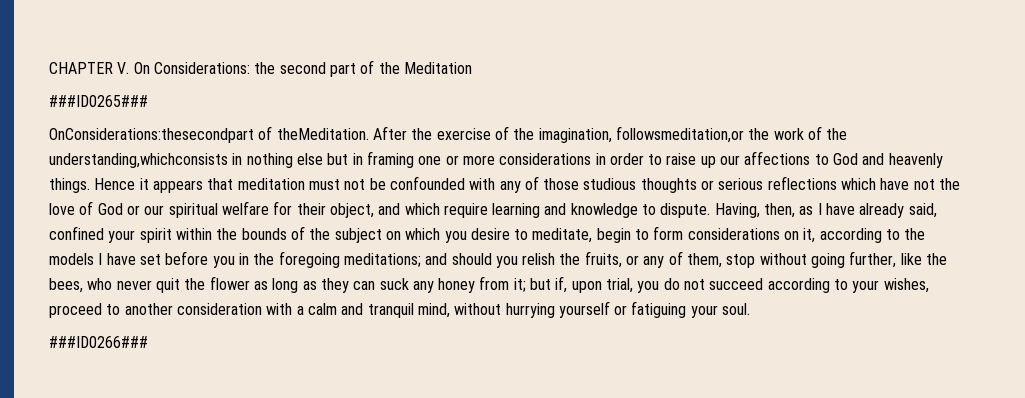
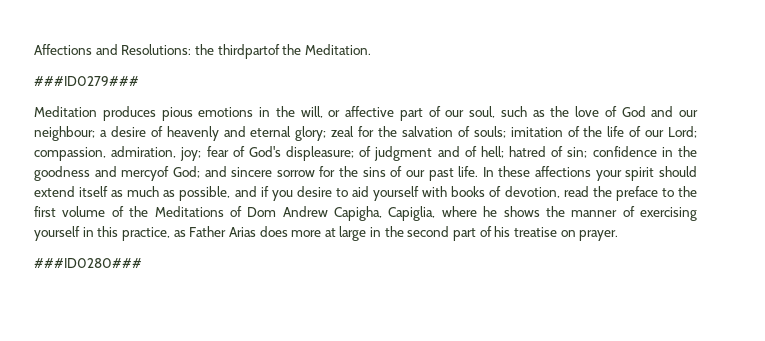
- CHAPTER V. On Considerations: the second part of the Meditation
- ###ID0265###
- OnConsiderations:thesecondpart of theMeditation. After the exercise of the imagination, followsmeditation,or the work of the understanding,whichconsists in nothing else but in framing one or more considerations in order to raise up our affections to God and heavenly things. Hence it appears that meditation must not be confounded with any of those studious thoughts or serious reflections which have not the love of God or our spiritual welfare for their object, and which require learning and knowledge to dispute. Having, then, as I have already said, confined your spirit within the bounds of the subject on which you desire to meditate, begin to form considerations on it, according to the models I have set before you in the foregoing meditations; and should you relish the fruits, or any of them, stop without going further, like the bees, who never quit the flower as long as they can suck any honey from it; but if, upon trial, you do not succeed according to your wishes, proceed to another consideration with a calm and tranquil mind, without hurrying yourself or fatiguing your soul.
- ###ID0266###
+ Affections and Resolutions: the thirdpartof the Meditation.
+ ###ID0279###
+ Meditation produces pious emotions in the will, or affective part of our soul, such as the love of God and our neighbour; a desire of heavenly and eternal glory; zeal for the salvation of souls; imitation of the life of our Lord; compassion, admiration, joy; fear of God's displeasure; of judgment and of hell; hatred of sin; confidence in the goodness and mercyof God; and sincere sorrow for the sins of our past life. In these affections your spirit should extend itself as much as possible, and if you desire to aid yourself with books of devotion, read the preface to the first volume of the Meditations of Dom Andrew Capigha, Capiglia, where he shows the manner of exercising yourself in this practice, as Father Arias does more at large in the second part of his treatise on prayer.
+ ###ID0280###

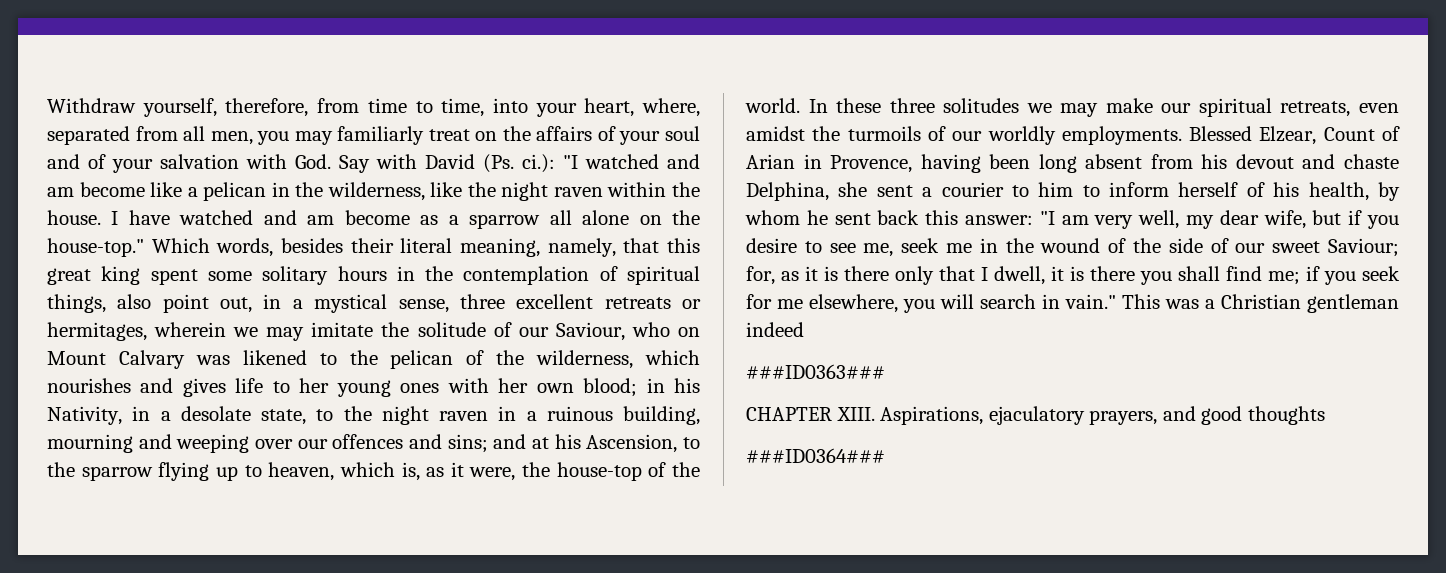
- Affections and Resolutions: the thirdpartof the Meditation.
- ###ID0279###
- Meditation produces pious emotions in the will, or affective part of our soul, such as the love of God and our neighbour; a desire of heavenly and eternal glory; zeal for the salvation of souls; imitation of the life of our Lord; compassion, admiration, joy; fear of God's displeasure; of judgment and of hell; hatred of sin; confidence in the goodness and mercyof God; and sincere sorrow for the sins of our past life. In these affections your spirit should extend itself as much as possible, and if you desire to aid yourself with books of devotion, read the preface to the first volume of the Meditations of Dom Andrew Capigha, Capiglia, where he shows the manner of exercising yourself in this practice, as Father Arias does more at large in the second part of his treatise on prayer.
- ###ID0280###
+ Withdraw yourself, therefore, from time to time, into your heart, where, separated from all men, you may familiarly treat on the affairs of your soul and of your salvation with God. Say with David (Ps. ci.): "I watched and am become like a pelican in the wilderness, like the night raven within the house. I have watched and am become as a sparrow all alone on the house-top." Which words, besides their literal meaning, namely, that this great king spent some solitary hours in the contemplation of spiritual things, also point out, in a mystical sense, three excellent retreats or hermitages, wherein we may imitate the solitude of our Saviour, who on Mount Calvary was likened to the pelican of the wilderness, which nourishes and gives life to her young ones with her own blood; in his Nativity, in a desolate state, to the night raven in a ruinous building, mourning and weeping over our offences and sins; and at his Ascension, to the sparrow flying up to heaven, which is, as it were, the house-top of the world. In these three solitudes we may make our spiritual retreats, even amidst the turmoils of our worldly employments. Blessed Elzear, Count of Arian in Provence, having been long absent from his devout and chaste Delphina, she sent a courier to him to inform herself of his health, by whom he sent back this answer: "I am very well, my dear wife, but if you desire to see me, seek me in the wound of the side of our sweet Saviour; for, as it is there only that I dwell, it is there you shall find me; if you seek for me elsewhere, you will search in vain." This was a Christian gentleman indeed
+ ###ID0363###
+ CHAPTER XIII. Aspirations, ejaculatory prayers, and good thoughts
+ ###ID0364###

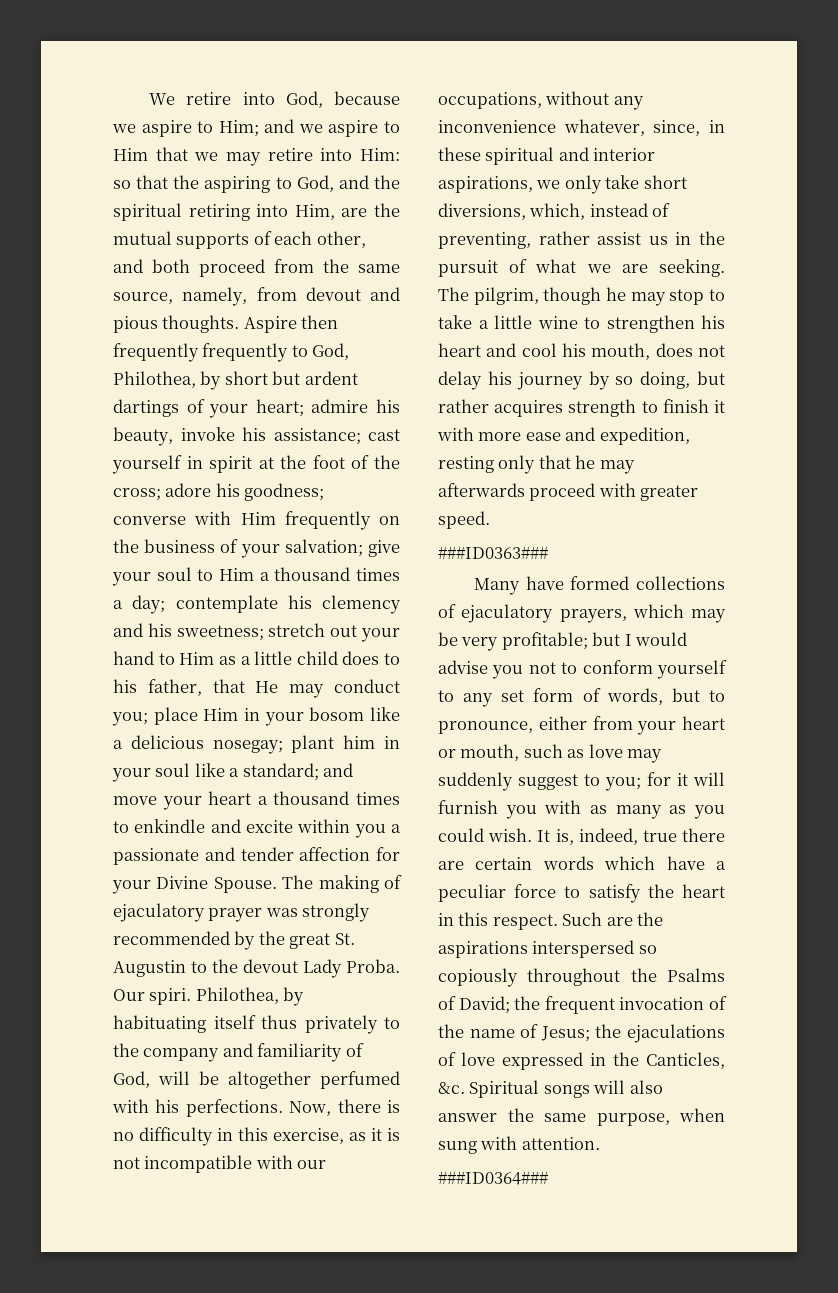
- Withdraw yourself, therefore, from time to time, into your heart, where, separated from all men, you may familiarly treat on the affairs of your soul and of your salvation with God. Say with David (Ps. ci.): "I watched and am become like a pelican in the wilderness, like the night raven within the house. I have watched and am become as a sparrow all alone on the house-top." Which words, besides their literal meaning, namely, that this great king spent some solitary hours in the contemplation of spiritual things, also point out, in a mystical sense, three excellent retreats or hermitages, wherein we may imitate the solitude of our Saviour, who on Mount Calvary was likened to the pelican of the wilderness, which nourishes and gives life to her young ones with her own blood; in his Nativity, in a desolate state, to the night raven in a ruinous building, mourning and weeping over our offences and sins; and at his Ascension, to the sparrow flying up to heaven, which is, as it were, the house-top of the world. In these three solitudes we may make our spiritual retreats, even amidst the turmoils of our worldly employments. Blessed Elzear, Count of Arian in Provence, having been long absent from his devout and chaste Delphina, she sent a courier to him to inform herself of his health, by whom he sent back this answer: "I am very well, my dear wife, but if you desire to see me, seek me in the wound of the side of our sweet Saviour; for, as it is there only that I dwell, it is there you shall find me; if you seek for me elsewhere, you will search in vain." This was a Christian gentleman indeed
+ We retire into God, because we aspire to Him; and we aspire to Him that we may retire into Him: so that the aspiring to God, and the spiritual retiring into Him, are the mutual supports of each other, and both proceed from the same source, namely, from devout and pious thoughts. Aspire then frequently frequently to God, Philothea, by short but ardent dartings of your heart; admire his beauty, invoke his assistance; cast yourself in spirit at the foot of the cross; adore his goodness; converse with Him frequently on the business of your salvation; give your soul to Him a thousand times a day; contemplate his clemency and his sweetness; stretch out your hand to Him as a little child does to his father, that He may conduct you; place Him in your bosom like a delicious nosegay; plant him in your soul like a standard; and move your heart a thousand times to enkindle and excite within you a passionate and tender affection for your Divine Spouse. The making of ejaculatory prayer was strongly recommended by the great St. Augustin to the devout Lady Proba. Our spiri. Philothea, by habituating itself thus privately to the company and familiarity of God, will be altogether perfumed with his perfections. Now, there is no difficulty in this exercise, as it is not incompatible with our occupations, without any inconvenience whatever, since, in these spiritual and interior aspirations, we only take short diversions, which, instead of preventing, rather assist us in the pursuit of what we are seeking. The pilgrim, though he may stop to take a little wine to strengthen his heart and cool his mouth, does not delay his journey by so doing, but rather acquires strength to finish it with more ease and expedition, resting only that he may afterwards proceed with greater speed.
  ###ID0363###
- CHAPTER XIII. Aspirations, ejaculatory prayers, and good thoughts
+ Many have formed collections of ejaculatory prayers, which may be very profitable; but I would advise you not to conform yourself to any set form of words, but to pronounce, either from your heart or mouth, such as love may suddenly suggest to you; for it will furnish you with as many as you could wish. It is, indeed, true there are certain words which have a peculiar force to satisfy the heart in this respect. Such are the aspirations interspersed so copiously throughout the Psalms of David; the frequent invocation of the name of Jesus; the ejaculations of love expressed in the Canticles, &c. Spiritual songs will also answer the same purpose, when sung with attention.

